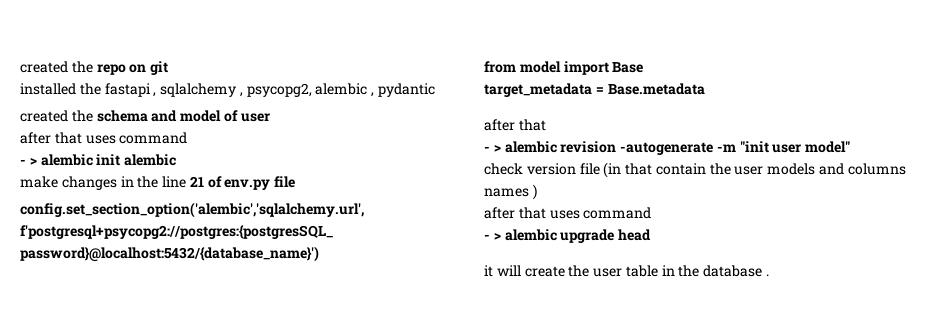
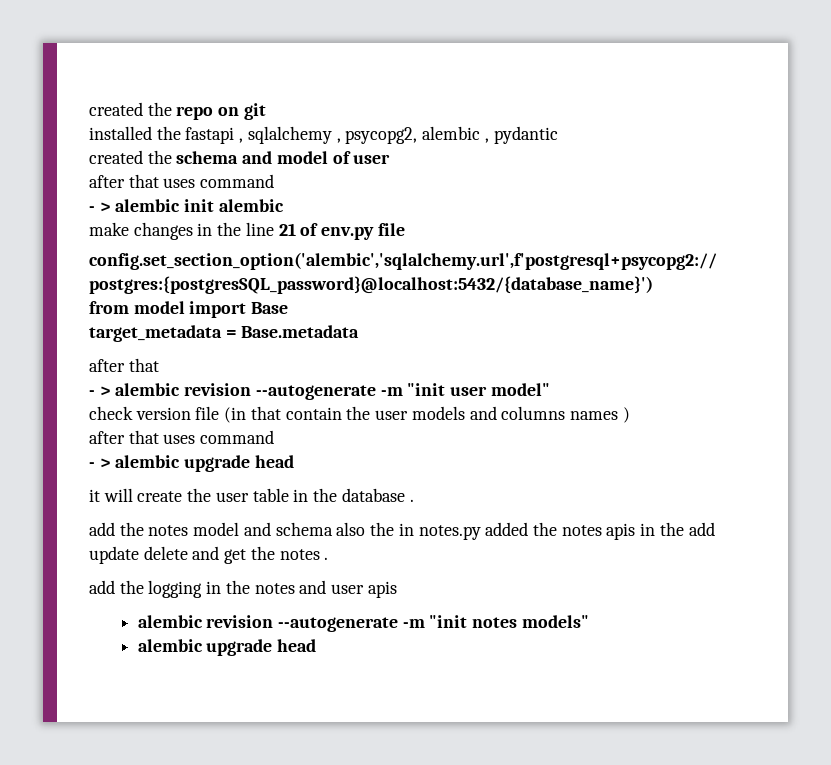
- - > alembic revision -autogenerate -m "init user model"
+ - > alembic revision --autogenerate -m "init user model"
+ add the notes model and schema also the in notes.py added the notes apis in the add update delete and get the notes .
+ add the logging in the notes and user apis
+ alembic revision --autogenerate -m "init notes models"
+ alembic upgrade head

